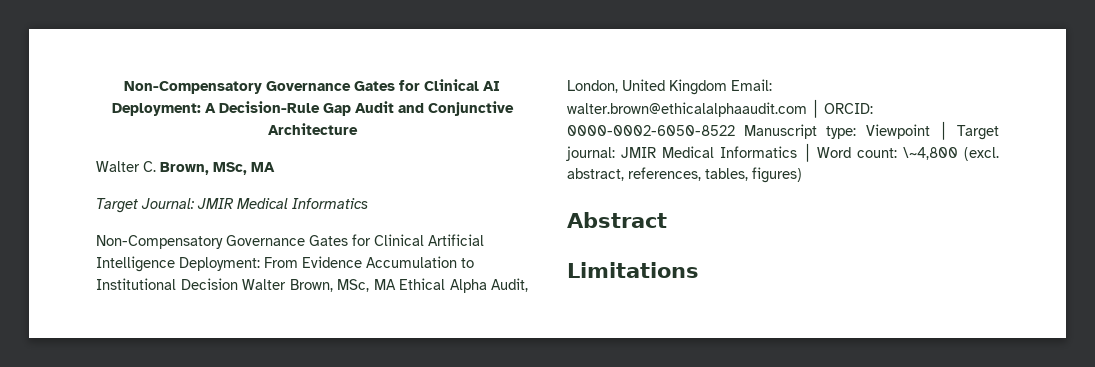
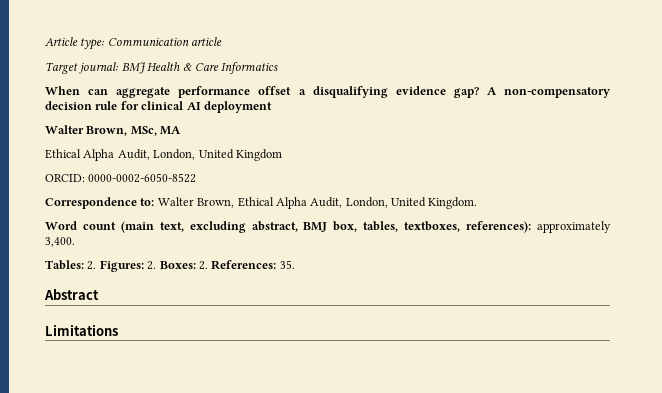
- Non-Compensatory Governance Gates for Clinical AI Deployment: A Decision-Rule Gap Audit and Conjunctive Architecture
- Walter C. Brown, MSc, MA
+ Article type: Communication article
+ Target journal: BMJ Health & Care Informatics
+ When can aggregate performance offset a disqualifying evidence gap? A non-compensatory decision rule for clinical AI deployment
+ Walter Brown, MSc, MA
- Target Journal: JMIR Medical Informatics
- Non-Compensatory Governance Gates for Clinical Artificial Intelligence Deployment: From Evidence Accumulation to Institutional Decision Walter Brown, MSc, MA Ethical Alpha Audit, London, United Kingdom Email: walter.brown@ethicalalphaaudit.com │ ORCID: 0000-0002-6050-8522 Manuscript type: Viewpoint │ Target journal: JMIR Medical Informatics │ Word count: \~4,800 (excl. abstract, references, tables, figures)
+ Ethical Alpha Audit, London, United Kingdom
+ ORCID: 0000-0002-6050-8522
+ Correspondence to: Walter Brown, Ethical Alpha Audit, London, United Kingdom.
+ Word count (main text, excluding abstract, BMJ box, tables, textboxes, references): approximately 3,400.
+ Tables: 2. Figures: 2. Boxes: 2. References: 35.

